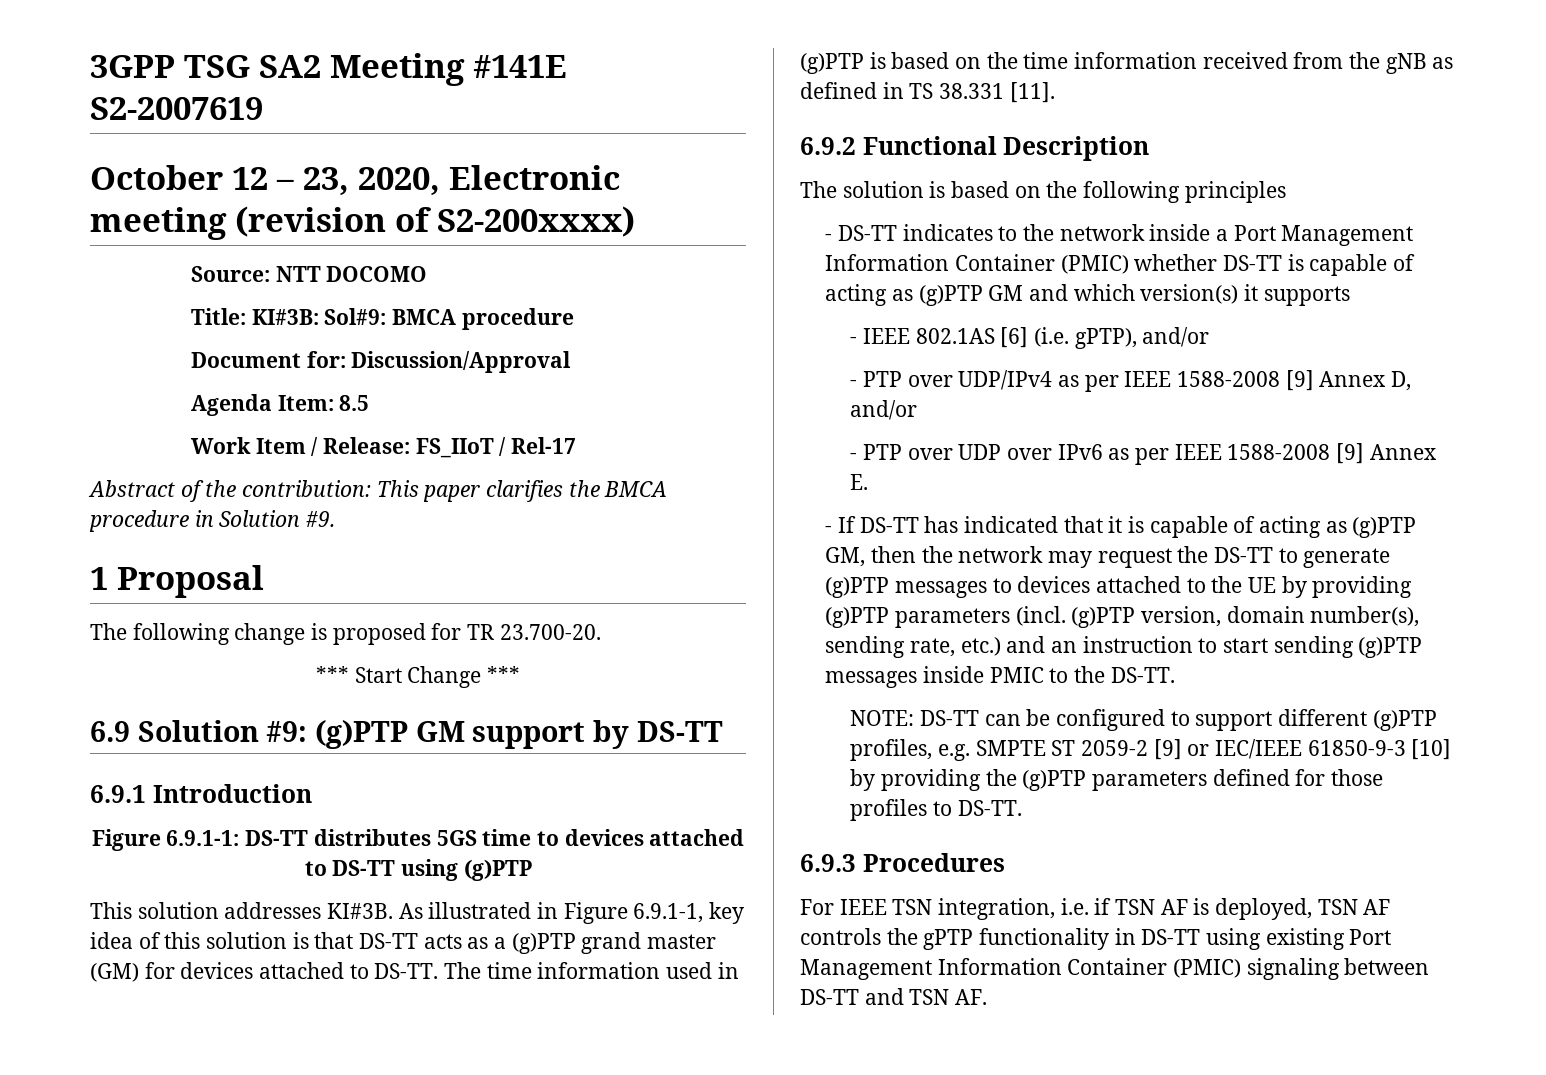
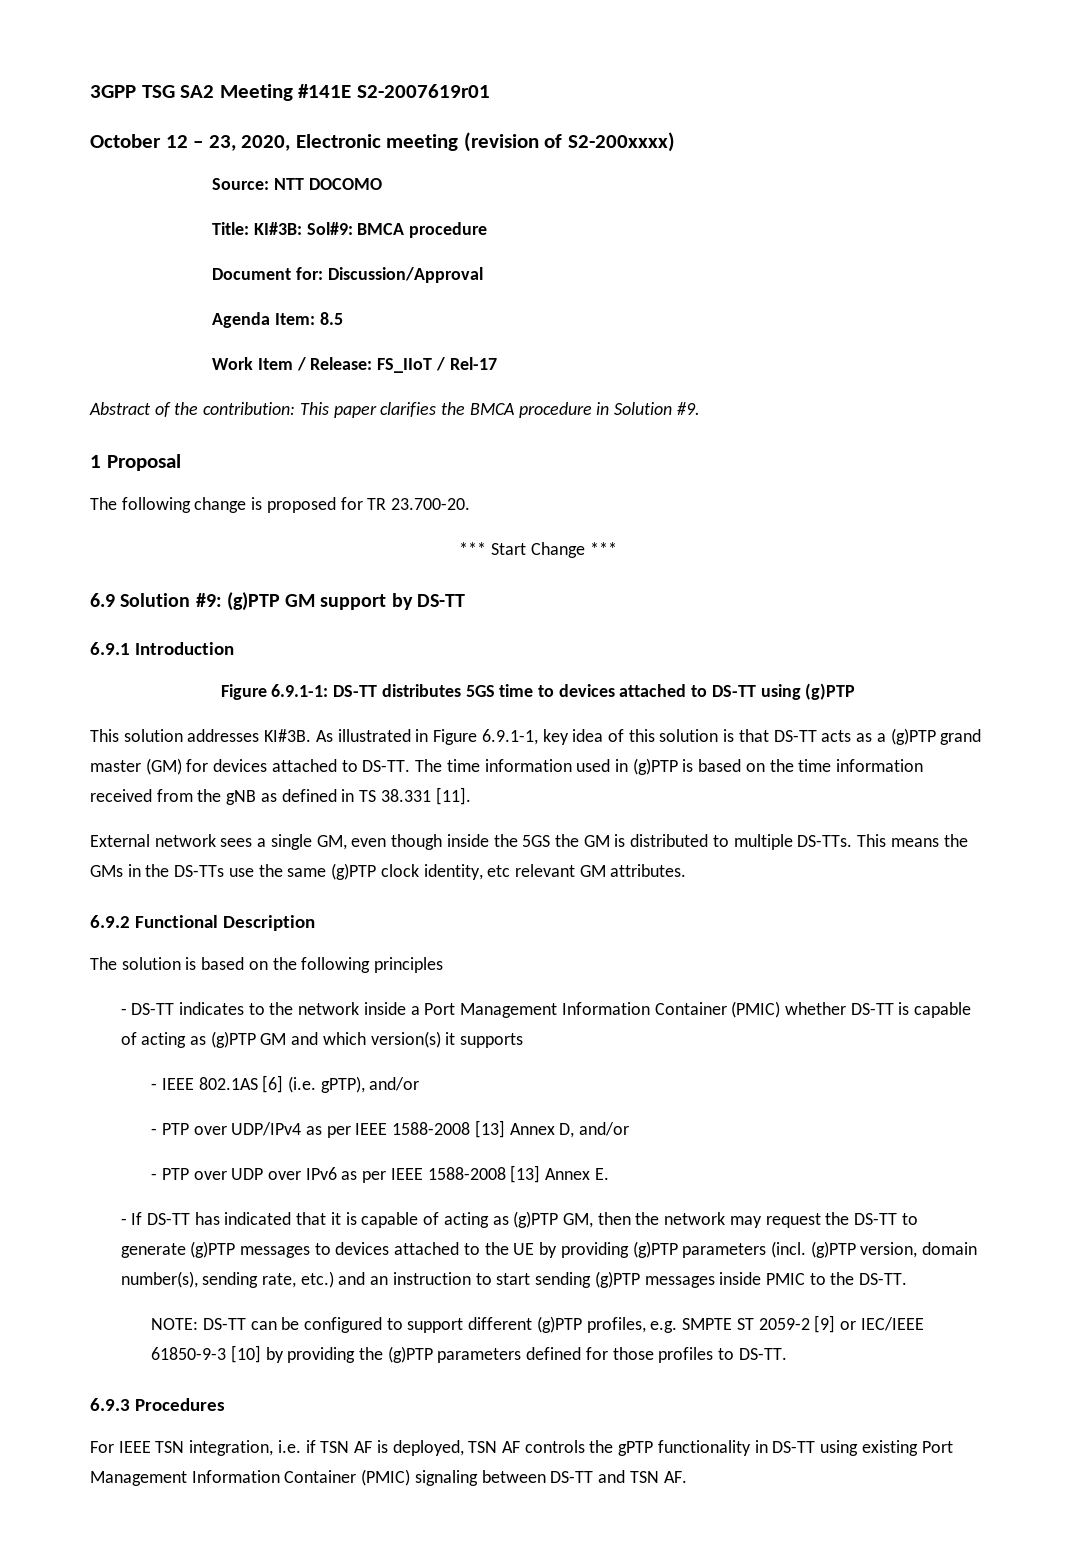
- 3GPP TSG SA2 Meeting #141E S2-2007619
+ 3GPP TSG SA2 Meeting #141E S2-2007619r01
+ External network sees a single GM, even though inside the 5GS the GM is distributed to multiple DS-TTs. This means the GMs in the DS-TTs use the same (g)PTP clock identity, etc relevant GM attributes.
- - PTP over UDP/IPv4 as per IEEE 1588-2008 [9] Annex D, and/or
+ - PTP over UDP/IPv4 as per IEEE 1588-2008 [13] Annex D, and/or
- - PTP over UDP over IPv6 as per IEEE 1588-2008 [9] Annex E.
+ - PTP over UDP over IPv6 as per IEEE 1588-2008 [13] Annex E.

